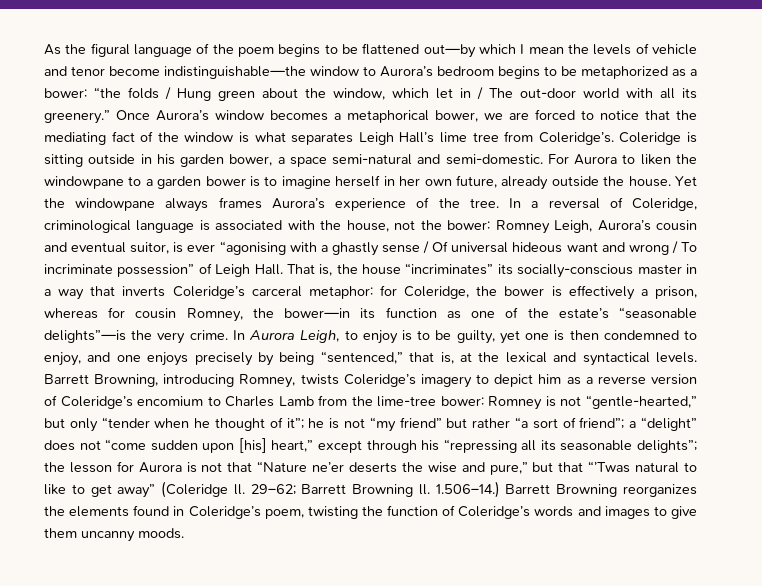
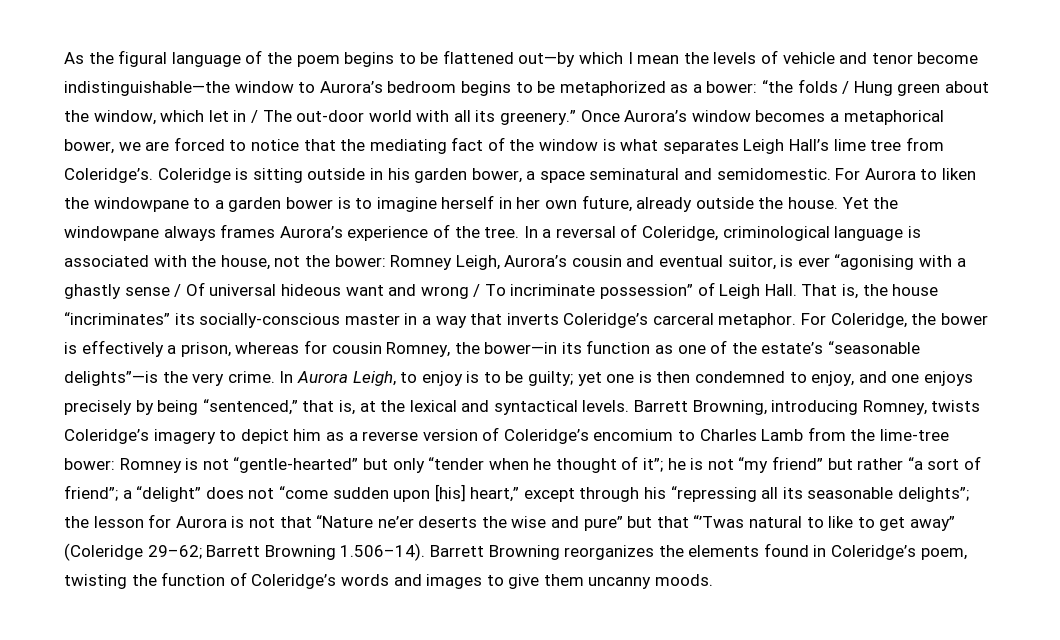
- Coleridge is sitting outside in his garden bower, a space semi-natural and semi-domestic.
+ Coleridge is sitting outside in his garden bower, a space seminatural and semidomestic.
- That is, the house “incriminates” its socially-conscious master in a way that inverts Coleridge’s carceral metaphor: for Coleridge, the bower is effectively a prison, whereas for cousin Romney, the bower—in its function as one of the estate’s “seasonable delights”—is the very crime.
+ That is, the house “incriminates” its socially-conscious master in a way that inverts Coleridge’s carceral metaphor. For Coleridge, the bower is effectively a prison, whereas for cousin Romney, the bower—in its function as one of the estate’s “seasonable delights”—is the very crime.
- In Aurora Leigh, to enjoy is to be guilty, yet one is then condemned to enjoy, and one enjoys precisely by being “sentenced,” that is, at the lexical and syntactical levels.
+ In Aurora Leigh, to enjoy is to be guilty; yet one is then condemned to enjoy, and one enjoys precisely by being “sentenced,” that is, at the lexical and syntactical levels.
- Romney is not “gentle-hearted,” but only “tender when he thought of it”;
+ Romney is not “gentle-hearted” but only “tender when he thought of it”;
- the lesson for Aurora is not that “Nature ne’er deserts the wise and pure,” but that “’Twas natural to like to get away” (Coleridge ll. 29–62;
+ the lesson for Aurora is not that “Nature ne’er deserts the wise and pure” but that “’Twas natural to like to get away” (Coleridge 29–62;
- Barrett Browning ll. 1.506–14.) Barrett Browning reorganizes the elements found in Coleridge’s poem, twisting the function of Coleridge’s words and images to give them uncanny moods.
+ Barrett Browning 1.506–14). Barrett Browning reorganizes the elements found in Coleridge’s poem, twisting the function of Coleridge’s words and images to give them uncanny moods.

